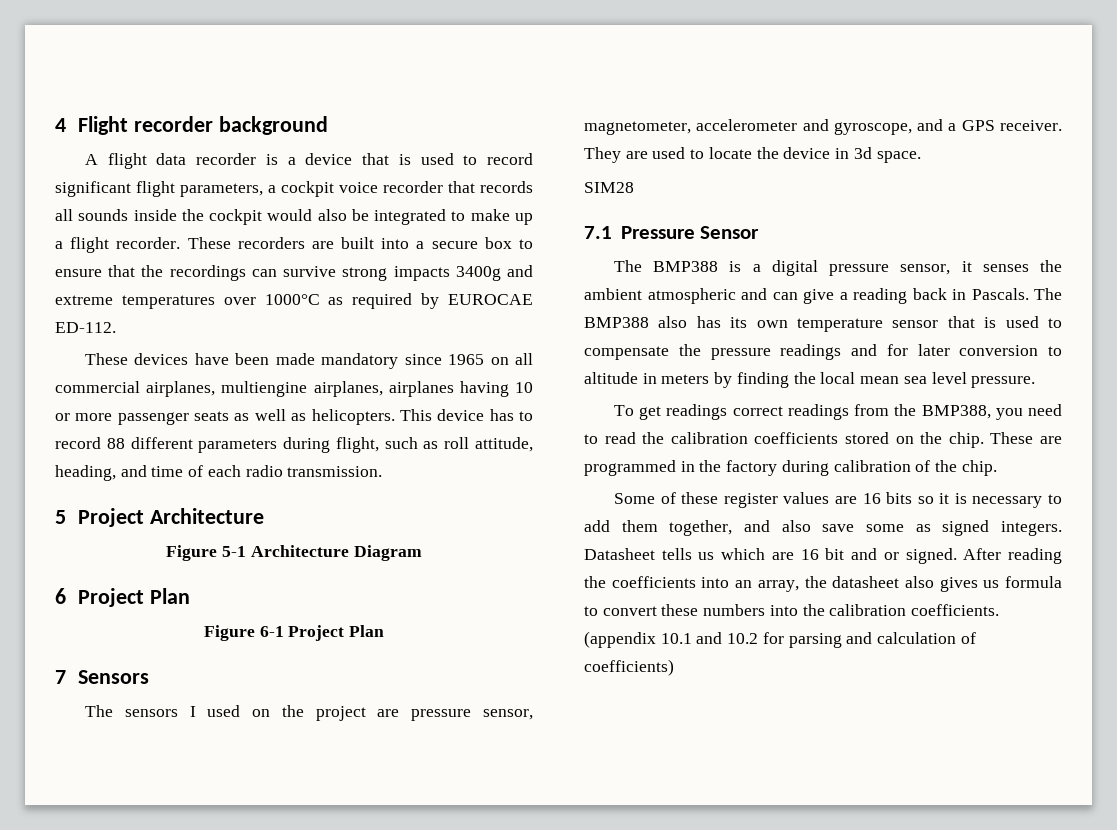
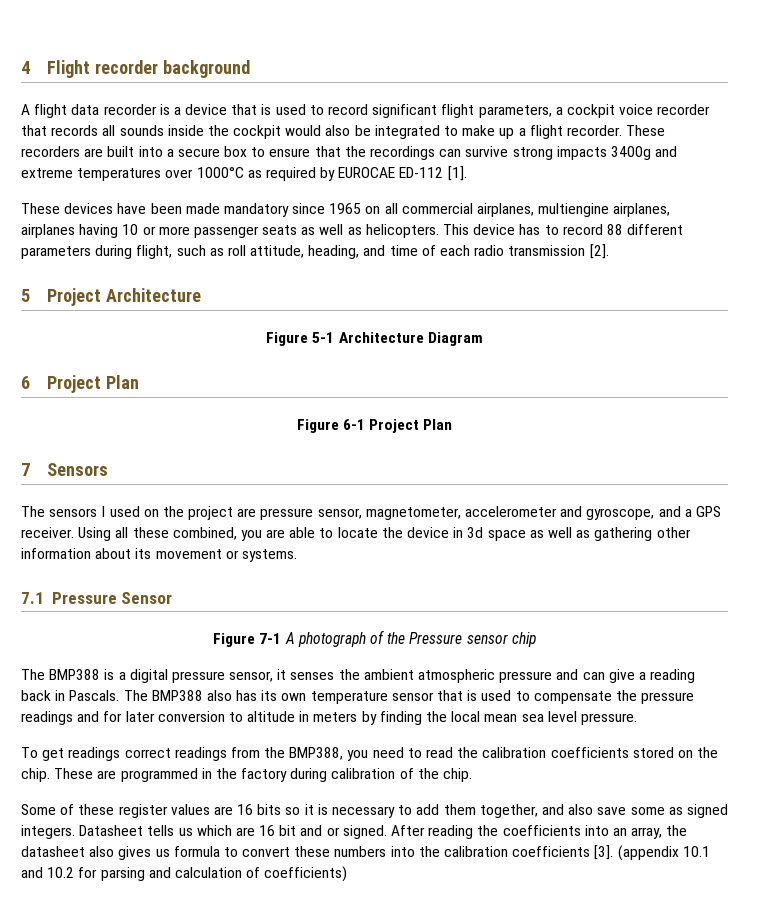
- These recorders are built into a secure box to ensure that the recordings can survive strong impacts 3400g and extreme temperatures over 1000°C as required by EUROCAE ED-112.
+ These recorders are built into a secure box to ensure that the recordings can survive strong impacts 3400g and extreme temperatures over 1000°C as required by EUROCAE ED-112 [1].
- This device has to record 88 different parameters during flight, such as roll attitude, heading, and time of each radio transmission.
+ This device has to record 88 different parameters during flight, such as roll attitude, heading, and time of each radio transmission [2].
- They are used to locate the device in 3d space.
- SIM28
+ Using all these combined, you are able to locate the device in 3d space as well as gathering other information about its movement or systems.
  7.1 Pressure Sensor
+ Figure 7-1 A photograph of the Pressure sensor chip
- The BMP388 is a digital pressure sensor, it senses the ambient atmospheric and can give a reading back in Pascals.
+ The BMP388 is a digital pressure sensor, it senses the ambient atmospheric pressure and can give a reading back in Pascals.
- After reading the coefficients into an array, the datasheet also gives us formula to convert these numbers into the calibration coefficients.
+ After reading the coefficients into an array, the datasheet also gives us formula to convert these numbers into the calibration coefficients [3].

